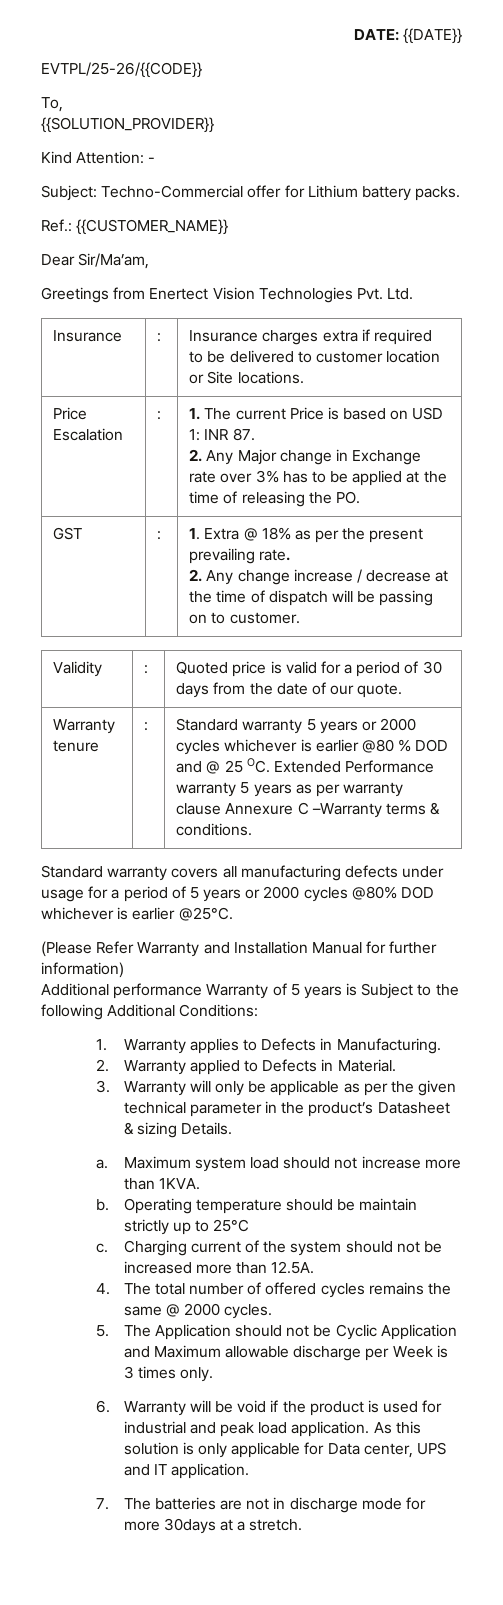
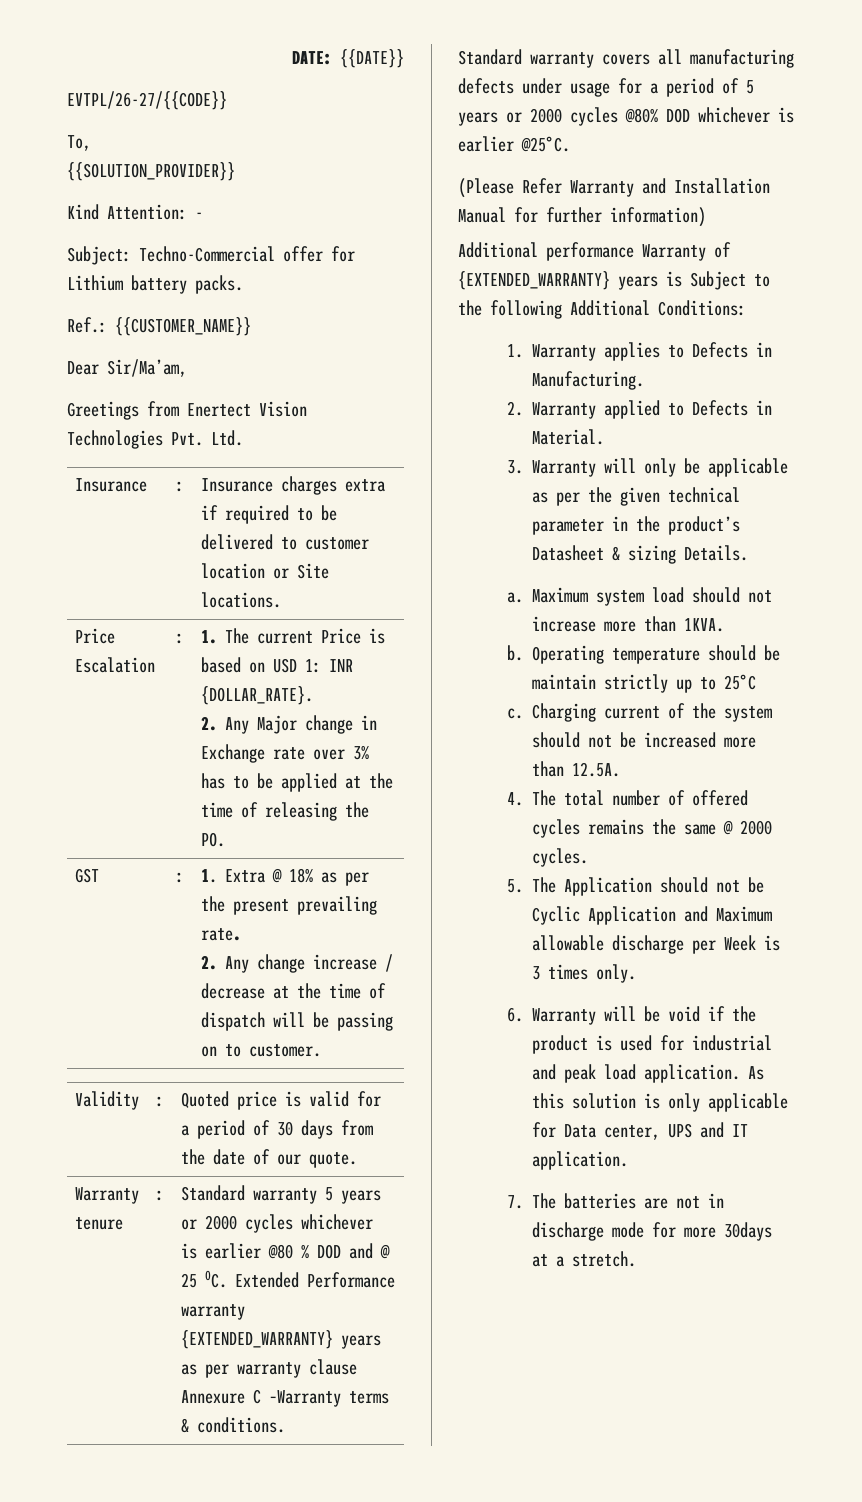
- EVTPL/25-26/{{CODE}}
+ EVTPL/26-27/{{CODE}}
- Price Escalation | : | 1. The current Price is based on USD 1: INR 87.
+ Price Escalation | : | 1. The current Price is based on USD 1: INR {DOLLAR_RATE}.
- Warranty tenure | : | Standard warranty 5 years or 2000 cycles whichever is earlier @80 % DOD and @ 25 OC. Extended Performance warranty 5 years as per warranty clause Annexure C –Warranty terms & conditions.
+ Warranty tenure | : | Standard warranty 5 years or 2000 cycles whichever is earlier @80 % DOD and @ 25 OC. Extended Performance warranty {EXTENDED_WARRANTY} years as per warranty clause Annexure C –Warranty terms & conditions.
- Additional performance Warranty of 5 years is Subject to the following Additional Conditions:
+ Additional performance Warranty of {EXTENDED_WARRANTY} years is Subject to the following Additional Conditions:

